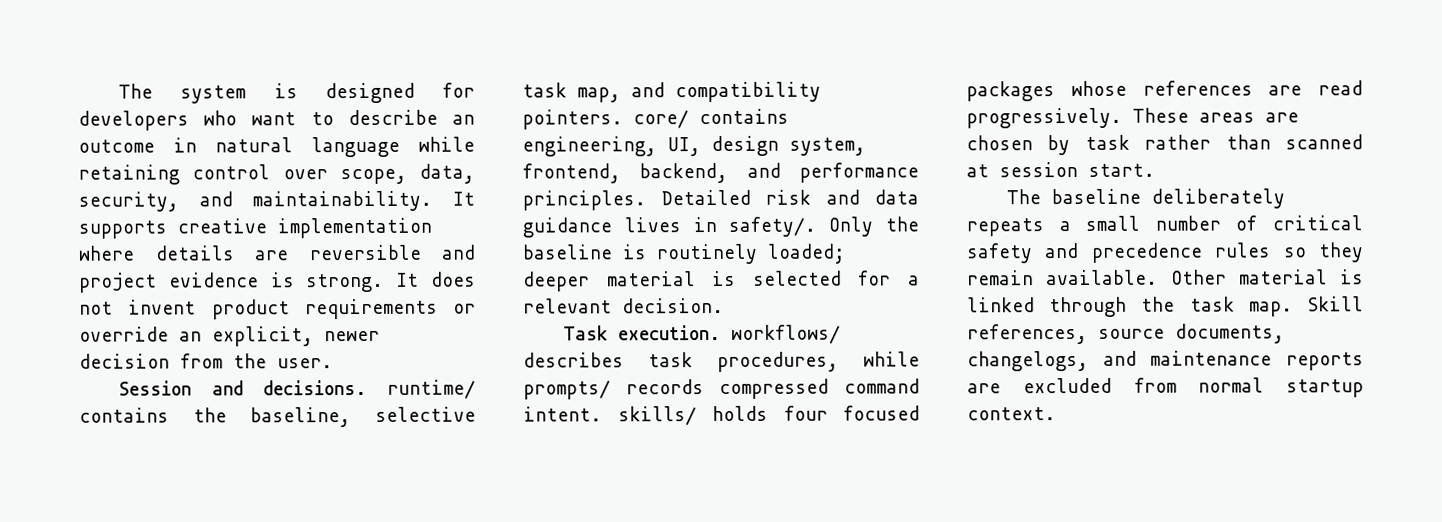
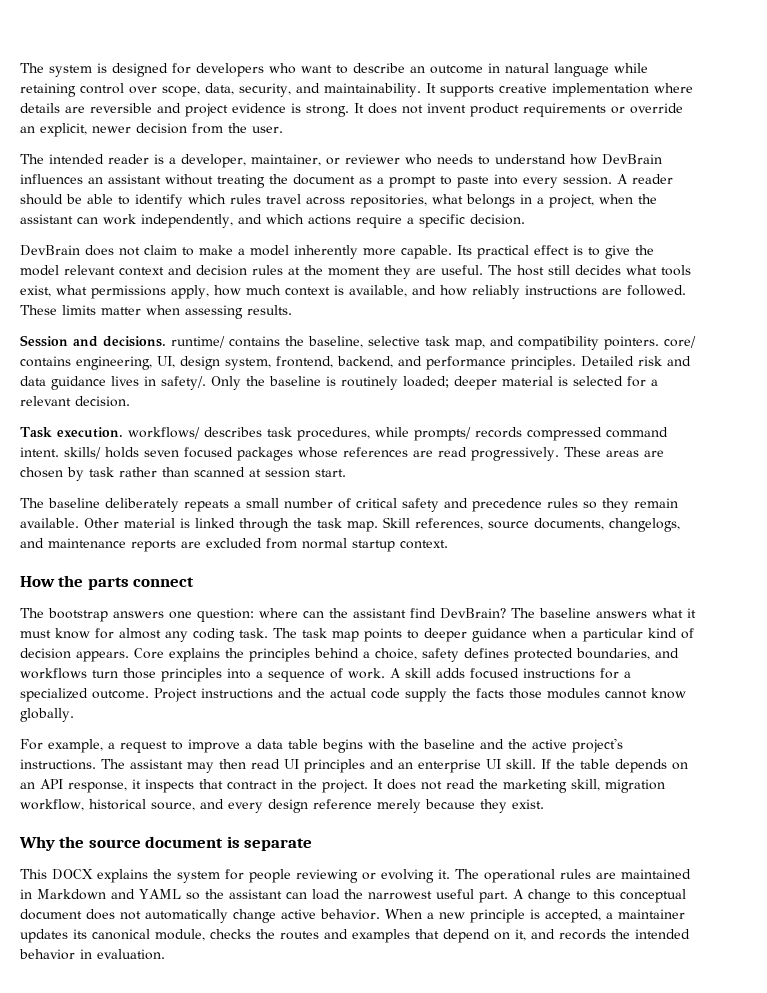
+ The intended reader is a developer, maintainer, or reviewer who needs to understand how DevBrain influences an assistant without treating the document as a prompt to paste into every session. A reader should be able to identify which rules travel across repositories, what belongs in a project, when the assistant can work independently, and which actions require a specific decision.
+ DevBrain does not claim to make a model inherently more capable. Its practical effect is to give the model relevant context and decision rules at the moment they are useful. The host still decides what tools exist, what permissions apply, how much context is available, and how reliably instructions are followed. These limits matter when assessing results.
- Task execution. workflows/ describes task procedures, while prompts/ records compressed command intent. skills/ holds four focused packages whose references are read progressively.
+ Task execution. workflows/ describes task procedures, while prompts/ records compressed command intent. skills/ holds seven focused packages whose references are read progressively.
+ How the parts connect
+ The bootstrap answers one question: where can the assistant find DevBrain? The baseline answers what it must know for almost any coding task. The task map points to deeper guidance when a particular kind of decision appears. Core explains the principles behind a choice, safety defines protected boundaries, and workflows turn those principles into a sequence of work. A skill adds focused instructions for a specialized outcome. Project instructions and the actual code supply the facts those modules cannot know globally.
+ For example, a request to improve a data table begins with the baseline and the active project's instructions. The assistant may then read UI principles and an enterprise UI skill. If the table depends on an API response, it inspects that contract in the project. It does not read the marketing skill, migration workflow, historical source, and every design reference merely because they exist.
+ Why the source document is separate
+ This DOCX explains the system for people reviewing or evolving it. The operational rules are maintained in Markdown and YAML so the assistant can load the narrowest useful part. A change to this conceptual document does not automatically change active behavior. When a new principle is accepted, a maintainer updates its canonical module, checks the routes and examples that depend on it, and records the intended behavior in evaluation.

